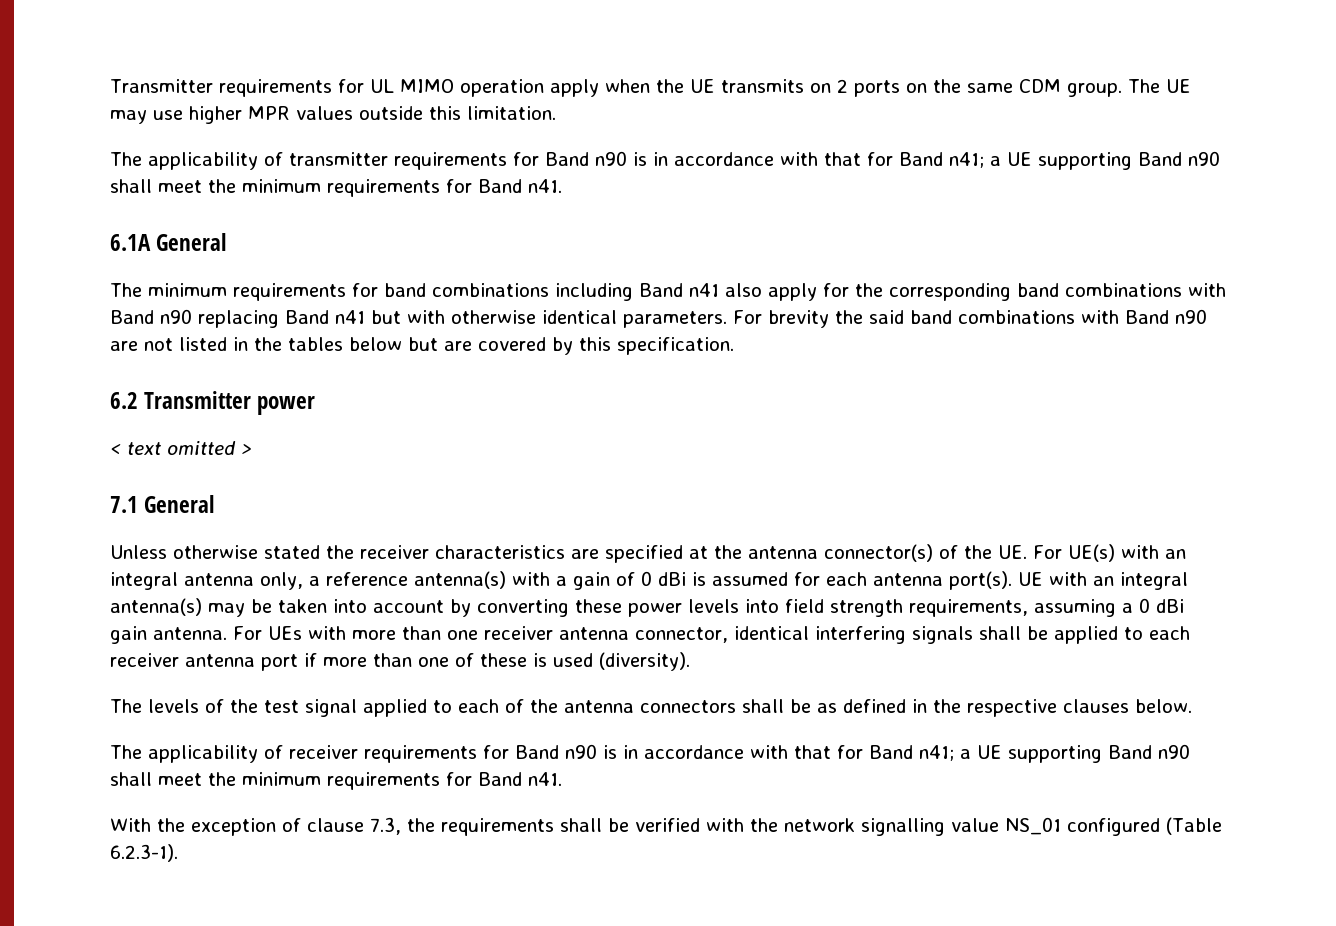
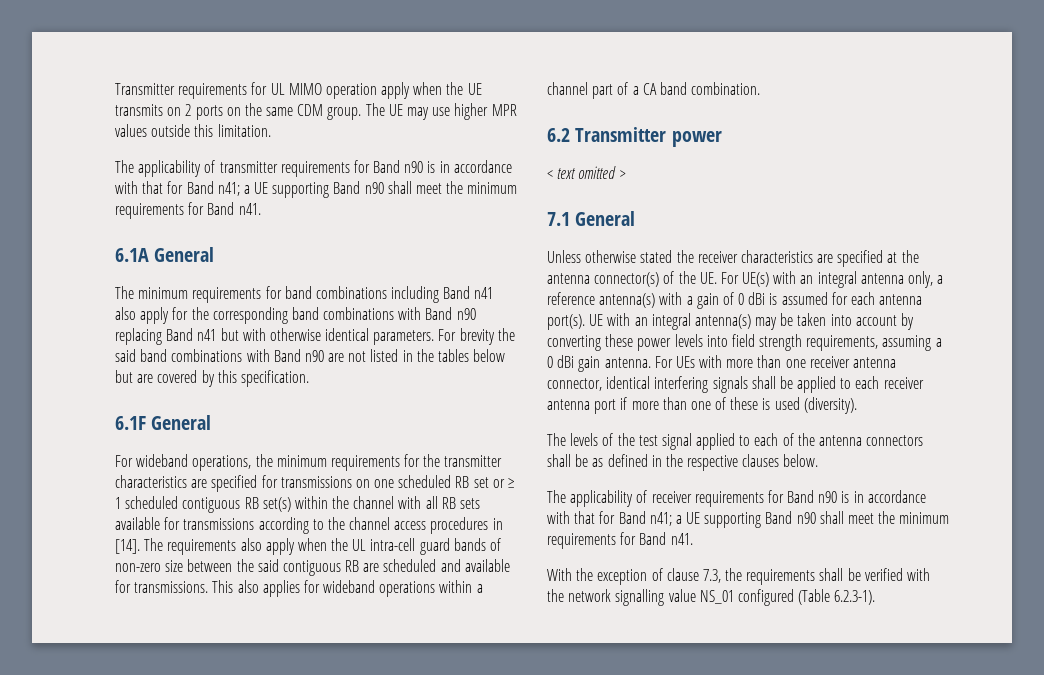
+ 6.1F General
+ For wideband operations, the minimum requirements for the transmitter characteristics are specified for transmissions on one scheduled RB set or ≥ 1 scheduled contiguous RB set(s) within the channel with all RB sets available for transmissions according to the channel access procedures in [14]. The requirements also apply when the UL intra-cell guard bands of non-zero size between the said contiguous RB are scheduled and available for transmissions. This also applies for wideband operations within a channel part of a CA band combination.

